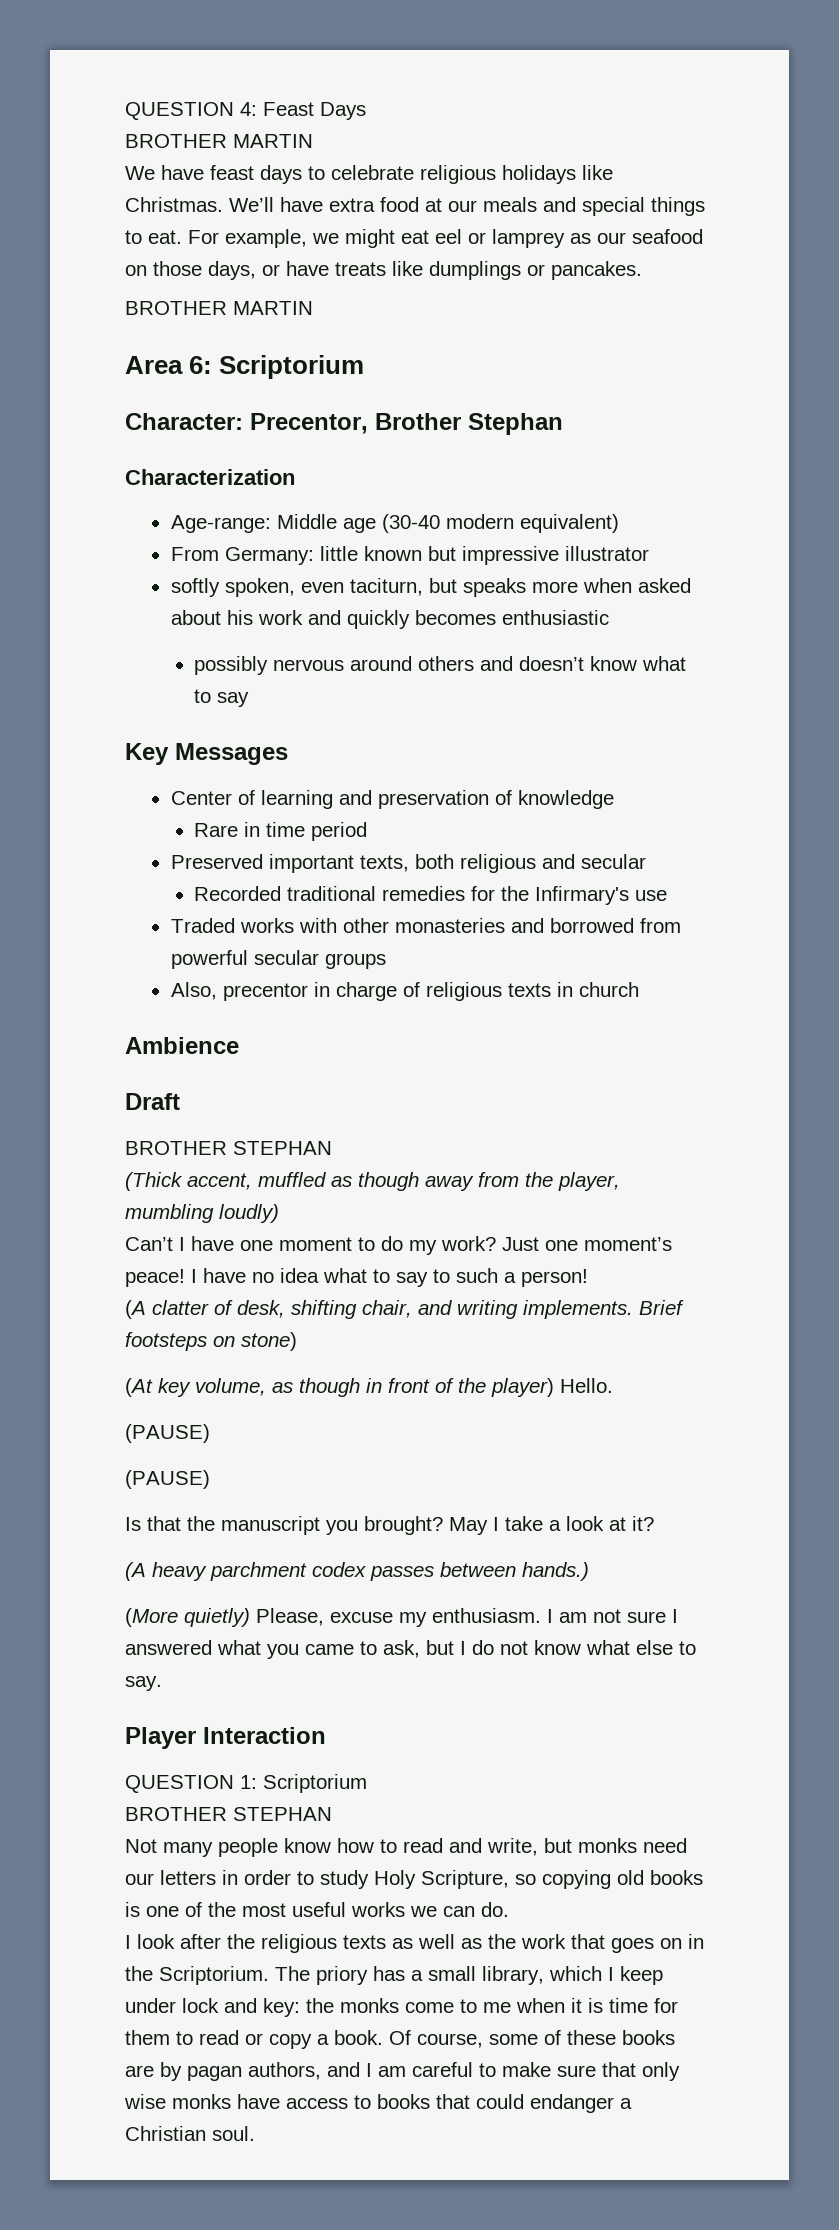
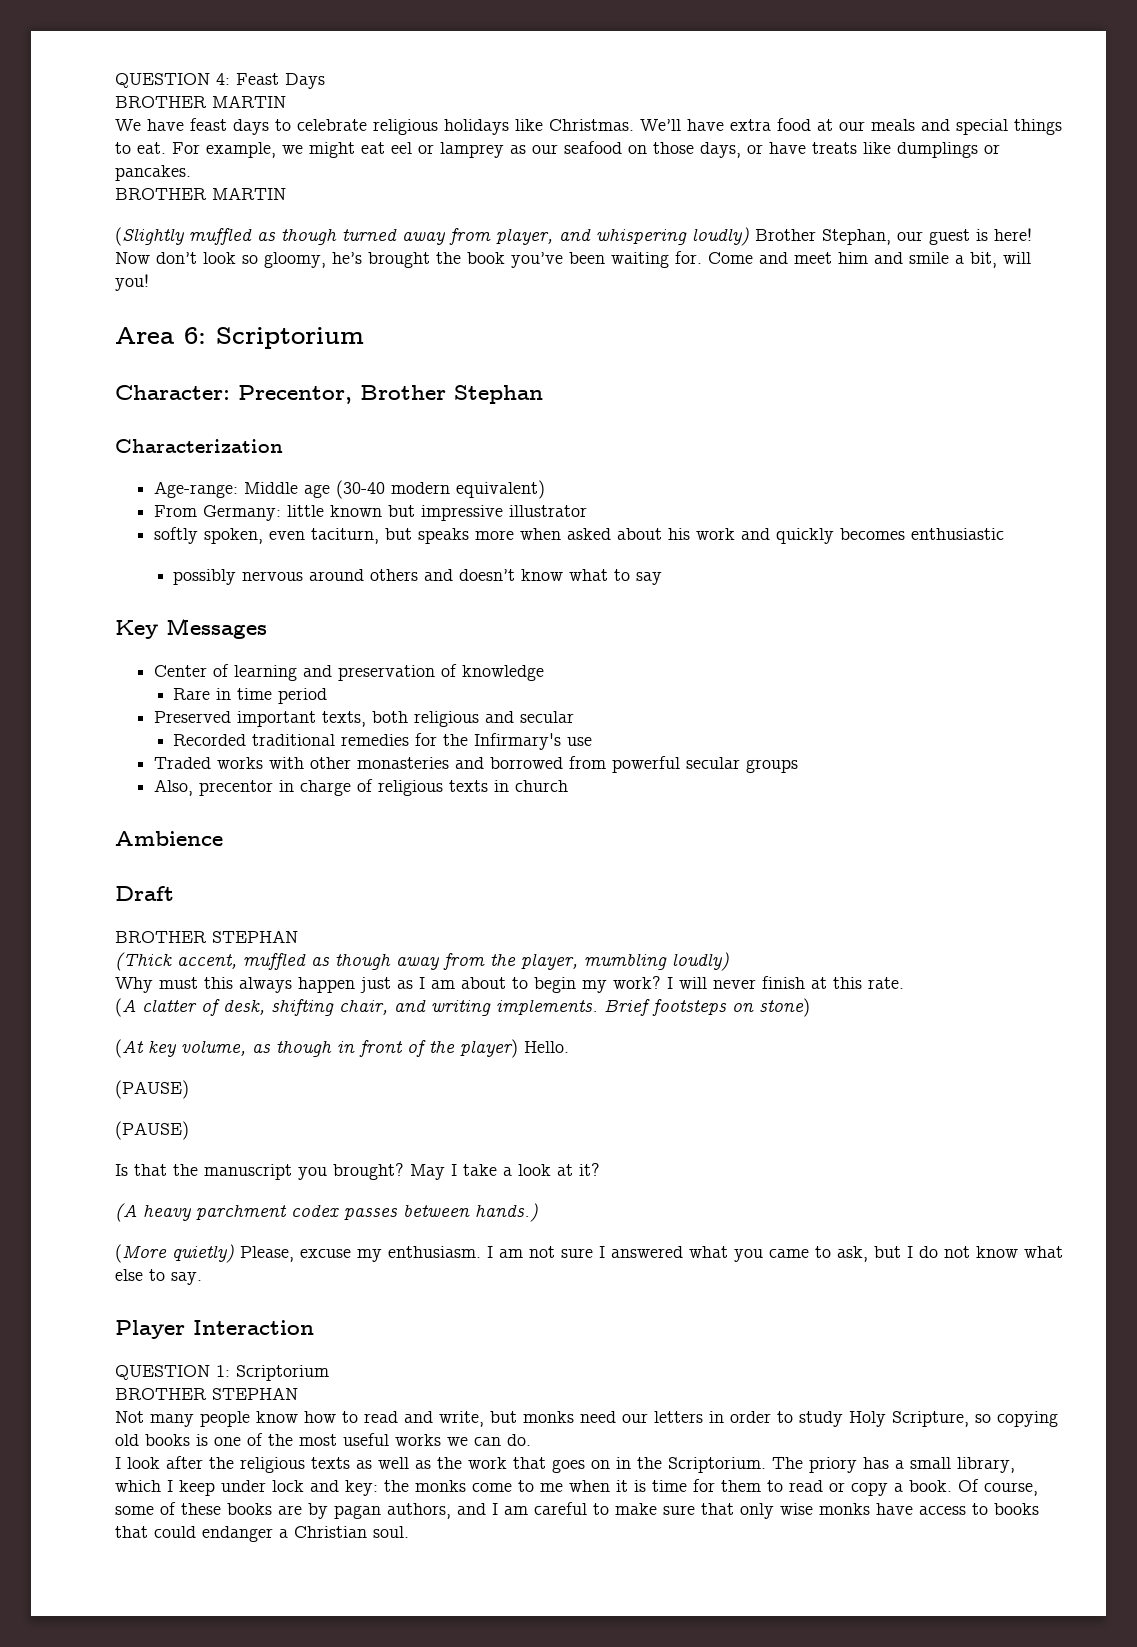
+ (Slightly muffled as though turned away from player, and whispering loudly) Brother Stephan, our guest is here! Now don’t look so gloomy, he’s brought the book you’ve been waiting for. Come and meet him and smile a bit, will you!
- Can’t I have one moment to do my work? Just one moment’s peace! I have no idea what to say to such a person!
+ Why must this always happen just as I am about to begin my work? I will never finish at this rate.

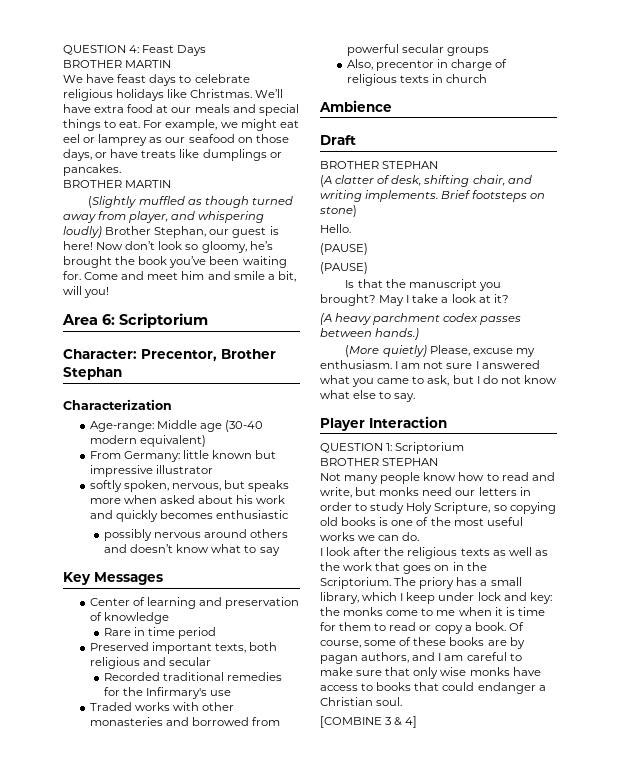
- softly spoken, even taciturn, but speaks more when asked about his work and quickly becomes enthusiastic
+ softly spoken, nervous, but speaks more when asked about his work and quickly becomes enthusiastic
- (Thick accent, muffled as though away from the player, mumbling loudly)
- Why must this always happen just as I am about to begin my work? I will never finish at this rate.
- (At key volume, as though in front of the player) Hello.
+ Hello.
+ [COMBINE 3 & 4]

